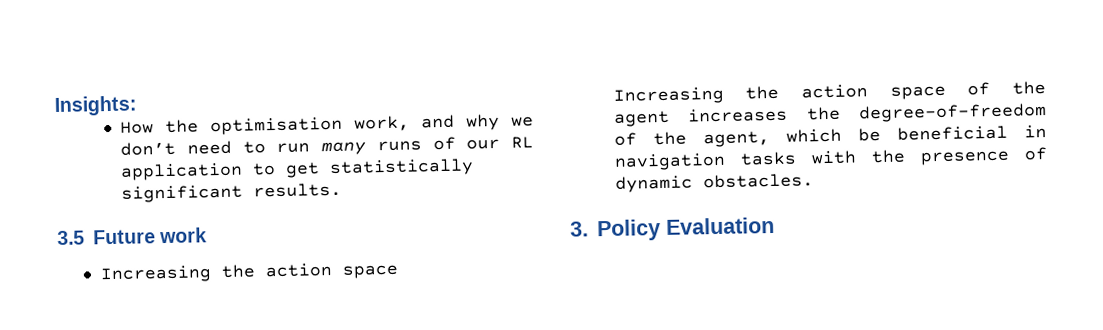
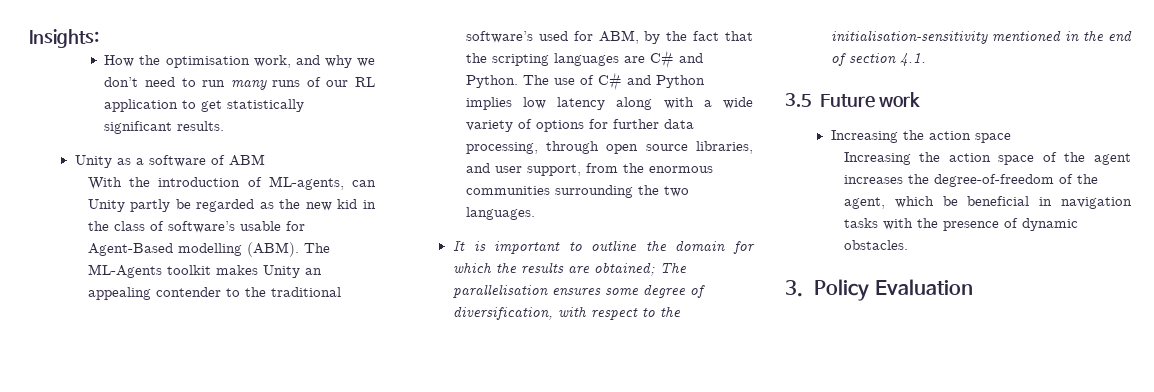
+ Unity as a software of ABM
+ With the introduction of ML-agents, can Unity partly be regarded as the new kid in the class of software’s usable for Agent-Based modelling (ABM). The ML-Agents toolkit makes Unity an appealing contender to the traditional software’s used for ABM, by the fact that the scripting languages are C# and Python. The use of C# and Python implies low latency along with a wide variety of options for further data processing, through open source libraries, and user support, from the enormous communities surrounding the two languages.
+ It is important to outline the domain for which the results are obtained; The parallelisation ensures some degree of diversification, with respect to the initialisation-sensitivity mentioned in the end of section 4.1.

